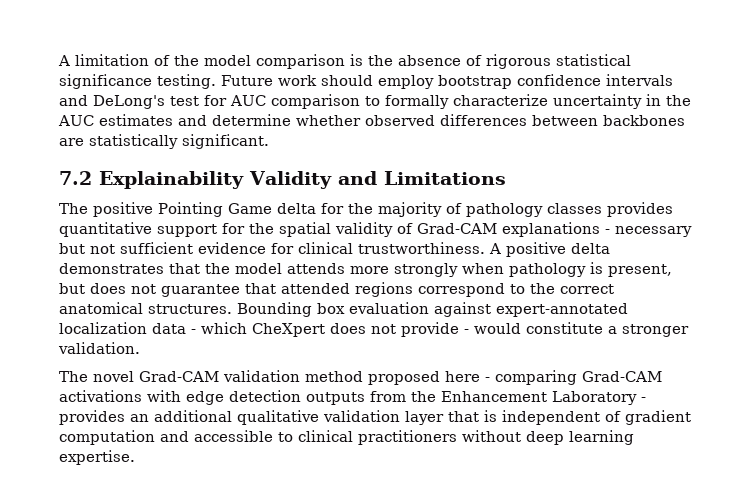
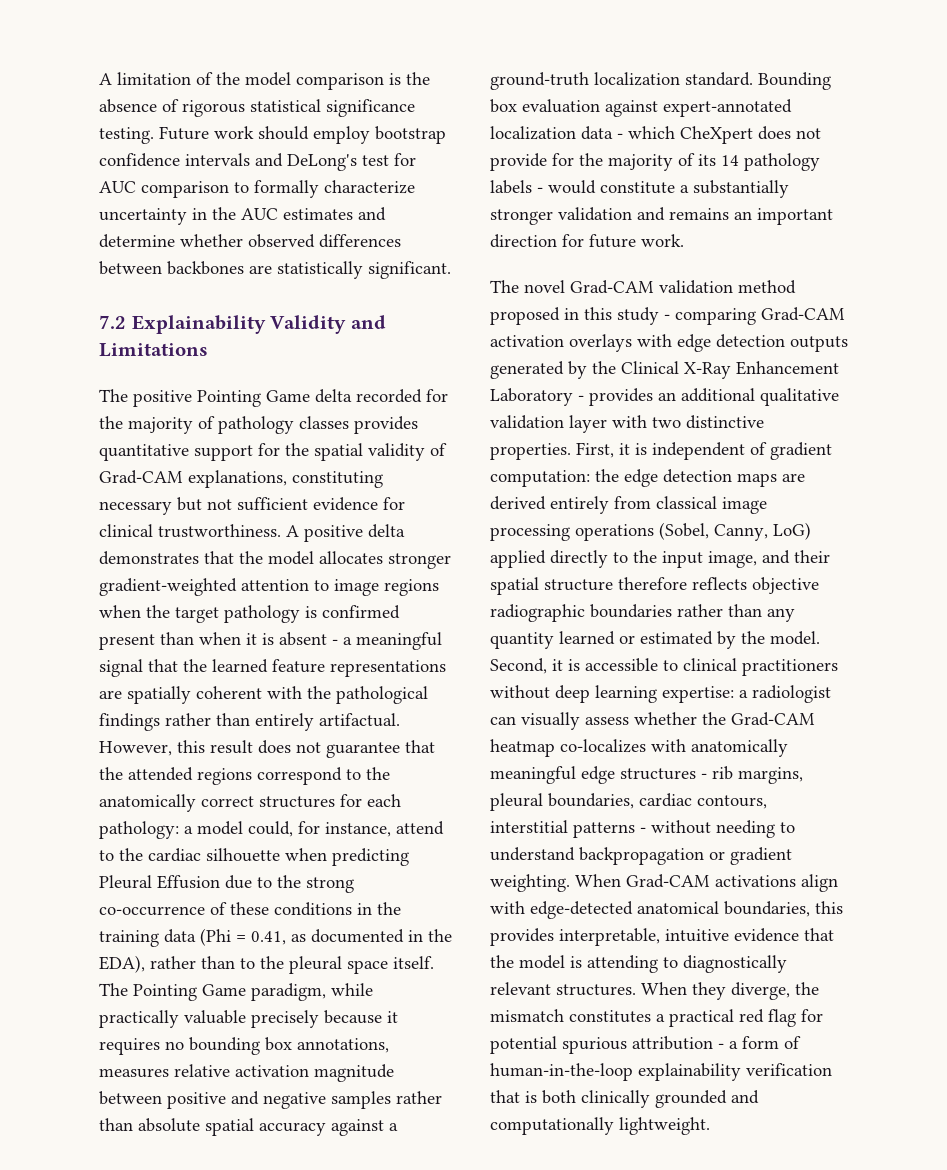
- The positive Pointing Game delta for the majority of pathology classes provides quantitative support for the spatial validity of Grad-CAM explanations - necessary but not sufficient evidence for clinical trustworthiness.
+ The positive Pointing Game delta recorded for the majority of pathology classes provides quantitative support for the spatial validity of Grad-CAM explanations, constituting necessary but not sufficient evidence for clinical trustworthiness.
- A positive delta demonstrates that the model attends more strongly when pathology is present, but does not guarantee that attended regions correspond to the correct anatomical structures.
+ A positive delta demonstrates that the model allocates stronger gradient-weighted attention to image regions when the target pathology is confirmed present than when it is absent - a meaningful signal that the learned feature representations are spatially coherent with the pathological findings rather than entirely artifactual. However, this result does not guarantee that the attended regions correspond to the anatomically correct structures for each pathology: a model could, for instance, attend to the cardiac silhouette when predicting Pleural Effusion due to the strong co-occurrence of these conditions in the training data (Phi = 0.41, as documented in the EDA), rather than to the pleural space itself. The Pointing Game paradigm, while practically valuable precisely because it requires no bounding box annotations, measures relative activation magnitude between positive and negative samples rather than absolute spatial accuracy against a ground-truth localization standard.
- Bounding box evaluation against expert-annotated localization data - which CheXpert does not provide - would constitute a stronger validation.
+ Bounding box evaluation against expert-annotated localization data - which CheXpert does not provide for the majority of its 14 pathology labels - would constitute a substantially stronger validation and remains an important direction for future work.
- The novel Grad-CAM validation method proposed here - comparing Grad-CAM activations with edge detection outputs from the Enhancement Laboratory - provides an additional qualitative validation layer that is independent of gradient computation and accessible to clinical practitioners without deep learning expertise.
+ The novel Grad-CAM validation method proposed in this study - comparing Grad-CAM activation overlays with edge detection outputs generated by the Clinical X-Ray Enhancement Laboratory - provides an additional qualitative validation layer with two distinctive properties. First, it is independent of gradient computation: the edge detection maps are derived entirely from classical image processing operations (Sobel, Canny, LoG) applied directly to the input image, and their spatial structure therefore reflects objective radiographic boundaries rather than any quantity learned or estimated by the model. Second, it is accessible to clinical practitioners without deep learning expertise: a radiologist can visually assess whether the Grad-CAM heatmap co-localizes with anatomically meaningful edge structures - rib margins, pleural boundaries, cardiac contours, interstitial patterns - without needing to understand backpropagation or gradient weighting. When Grad-CAM activations align with edge-detected anatomical boundaries, this provides interpretable, intuitive evidence that the model is attending to diagnostically relevant structures. When they diverge, the mismatch constitutes a practical red flag for potential spurious attribution - a form of human-in-the-loop explainability verification that is both clinically grounded and computationally lightweight.

